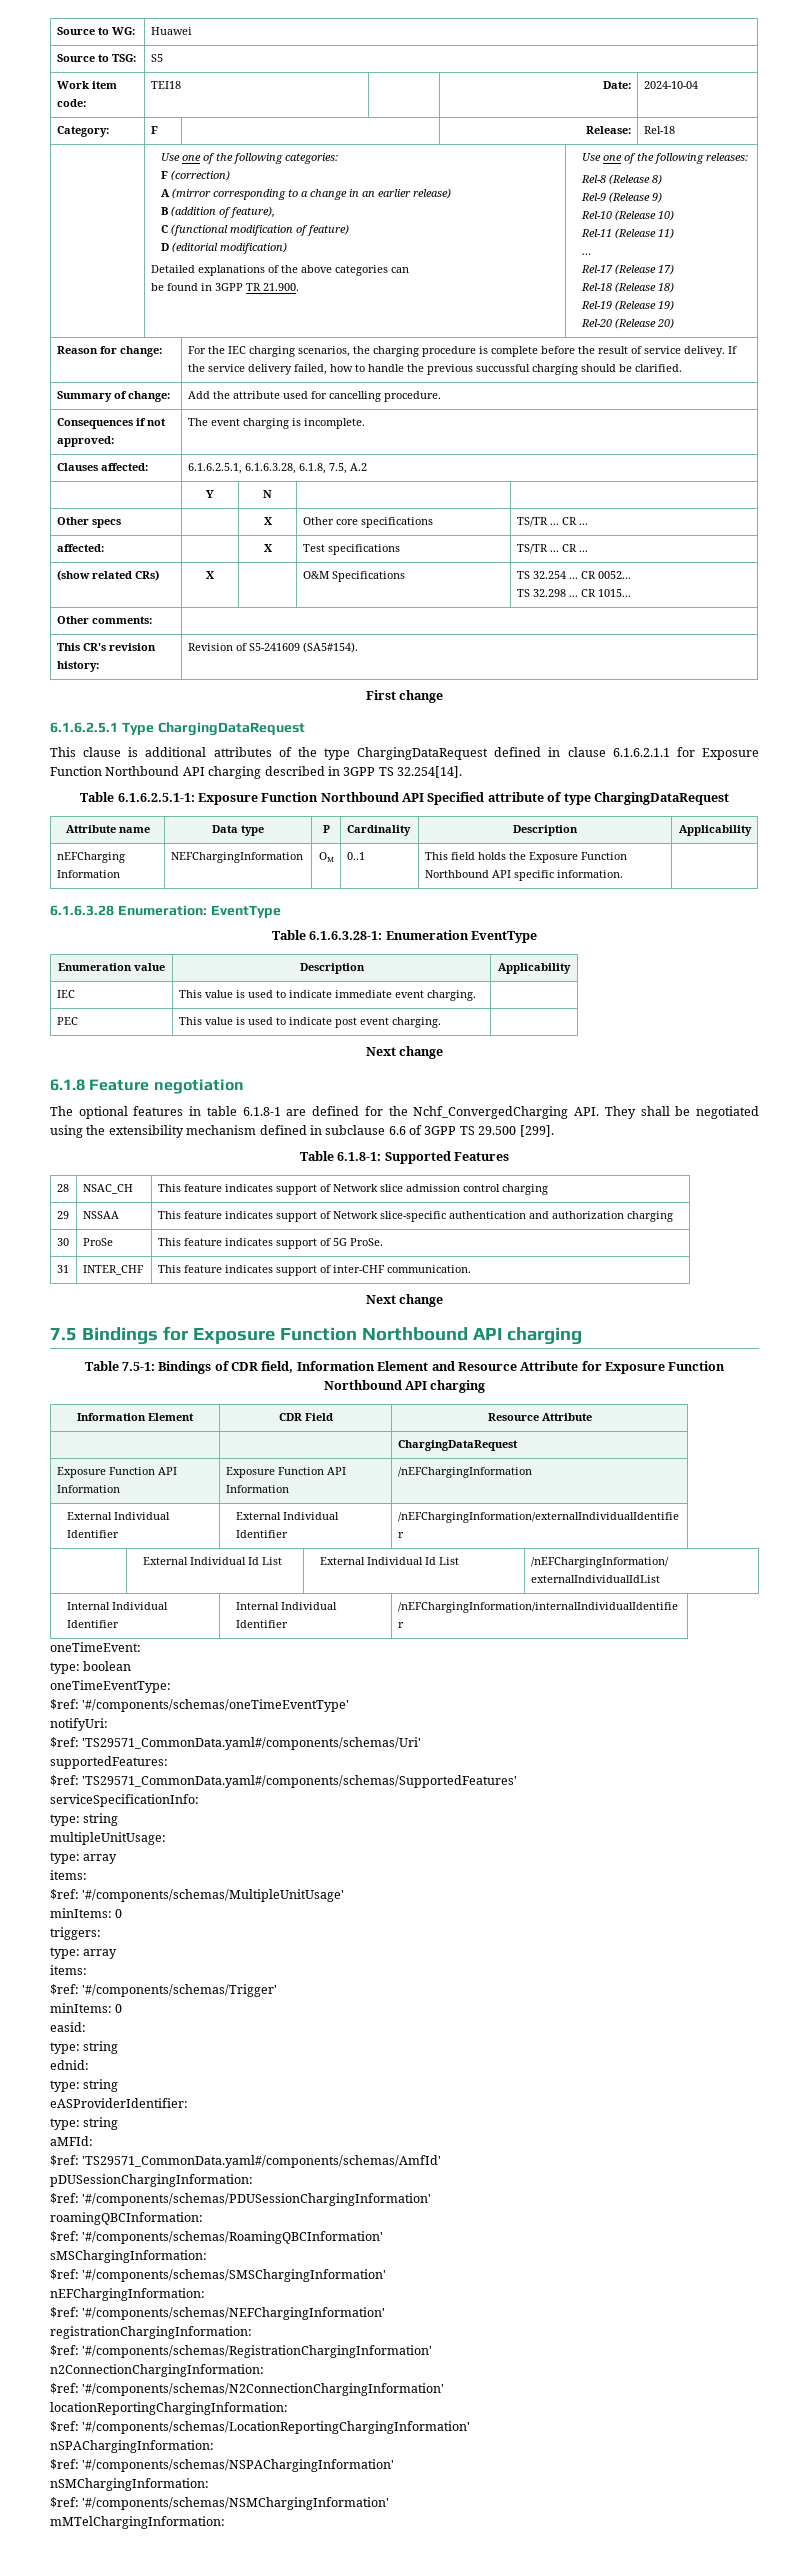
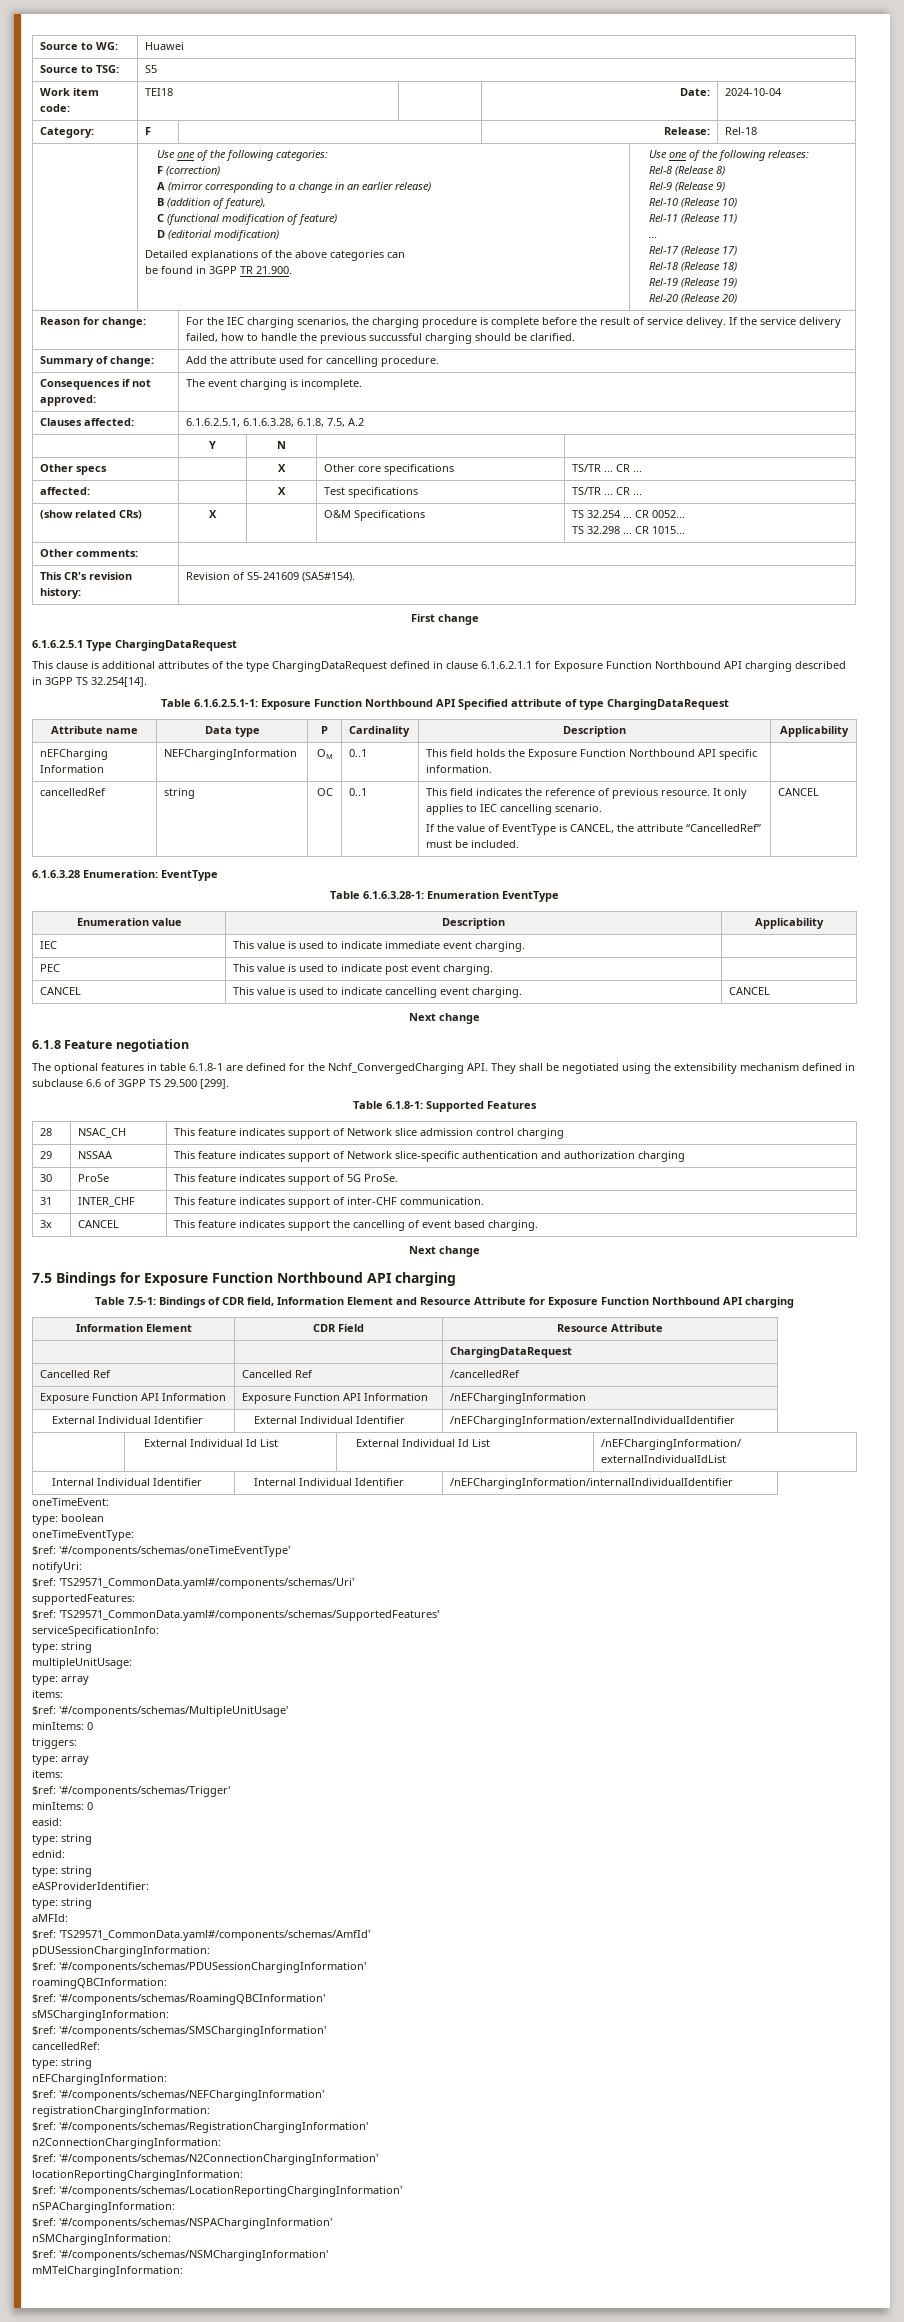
+ cancelledRef | string | OC | 0..1 | This field indicates the reference of previous resource. It only applies to IEC cancelling scenario.
+ If the value of EventType is CANCEL, the attribute “CancelledRef” must be included. | CANCEL
+ CANCEL | This value is used to indicate cancelling event charging. | CANCEL
+ 3x | CANCEL | This feature indicates support the cancelling of event based charging.
+ Cancelled Ref | Cancelled Ref | /cancelledRef
+ cancelledRef:
+ type: string

